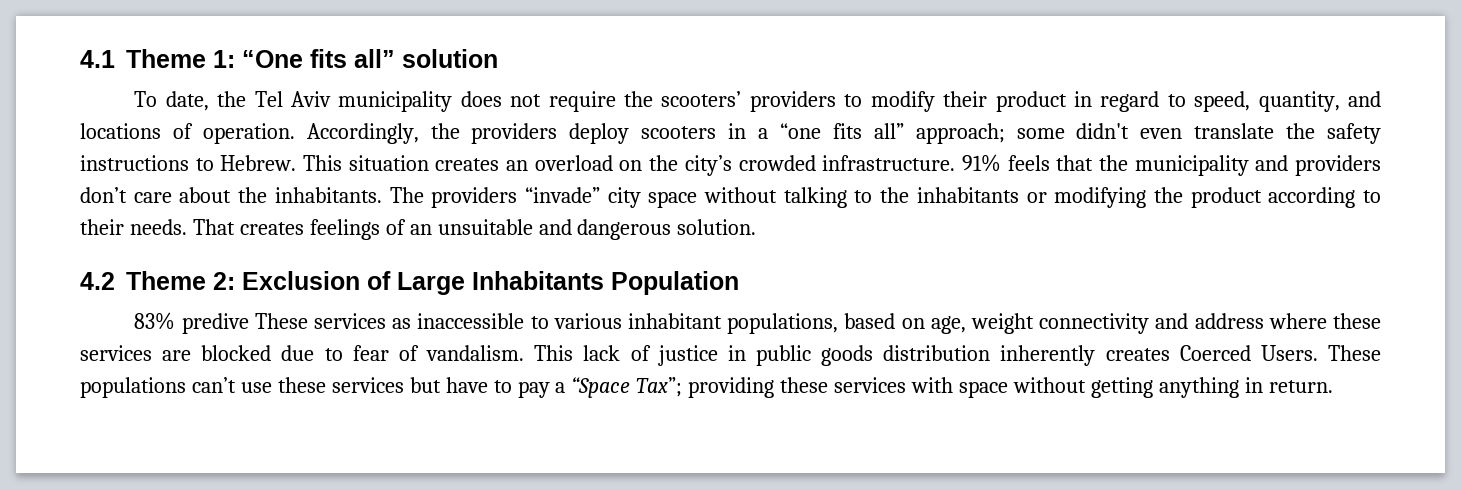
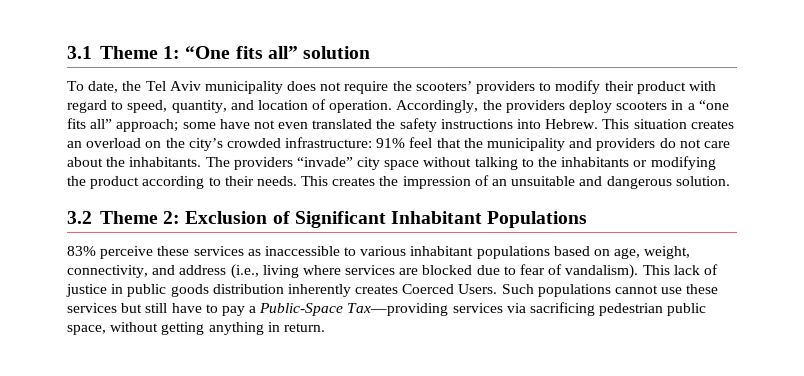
- 4.1 Theme 1: “One fits all” solution
+ 3.1 Theme 1: “One fits all” solution
- To date, the Tel Aviv municipality does not require the scooters’ providers to modify their product in regard to speed, quantity, and locations of operation.
+ To date, the Tel Aviv municipality does not require the scooters’ providers to modify their product with regard to speed, quantity, and location of operation.
- Accordingly, the providers deploy scooters in a “one fits all” approach; some didn't even translate the safety instructions to Hebrew.
+ Accordingly, the providers deploy scooters in a “one fits all” approach; some have not even translated the safety instructions into Hebrew.
- This situation creates an overload on the city’s crowded infrastructure. 91% feels that the municipality and providers don’t care about the inhabitants.
+ This situation creates an overload on the city’s crowded infrastructure: 91% feel that the municipality and providers do not care about the inhabitants.
- That creates feelings of an unsuitable and dangerous solution.
+ This creates the impression of an unsuitable and dangerous solution.
- 4.2 Theme 2: Exclusion of Large Inhabitants Population
+ 3.2 Theme 2: Exclusion of Significant Inhabitant Populations
- 83% predive These services as inaccessible to various inhabitant populations, based on age, weight connectivity and address where these services are blocked due to fear of vandalism.
+ 83% perceive these services as inaccessible to various inhabitant populations based on age, weight, connectivity, and address (i.e., living where services are blocked due to fear of vandalism).
- These populations can’t use these services but have to pay a “Space Tax”; providing these services with space without getting anything in return.
+ Such populations cannot use these services but still have to pay a Public-Space Tax—providing services via sacrificing pedestrian public space, without getting anything in return.

